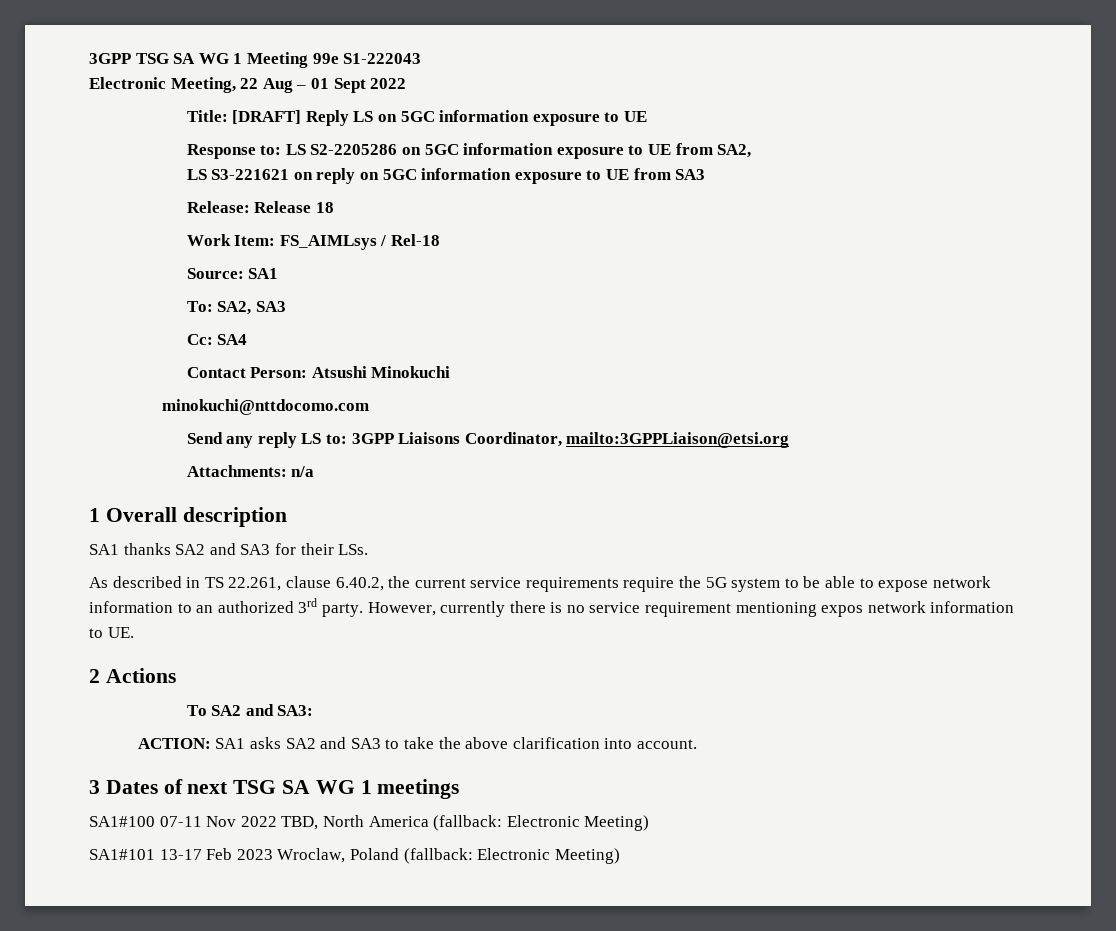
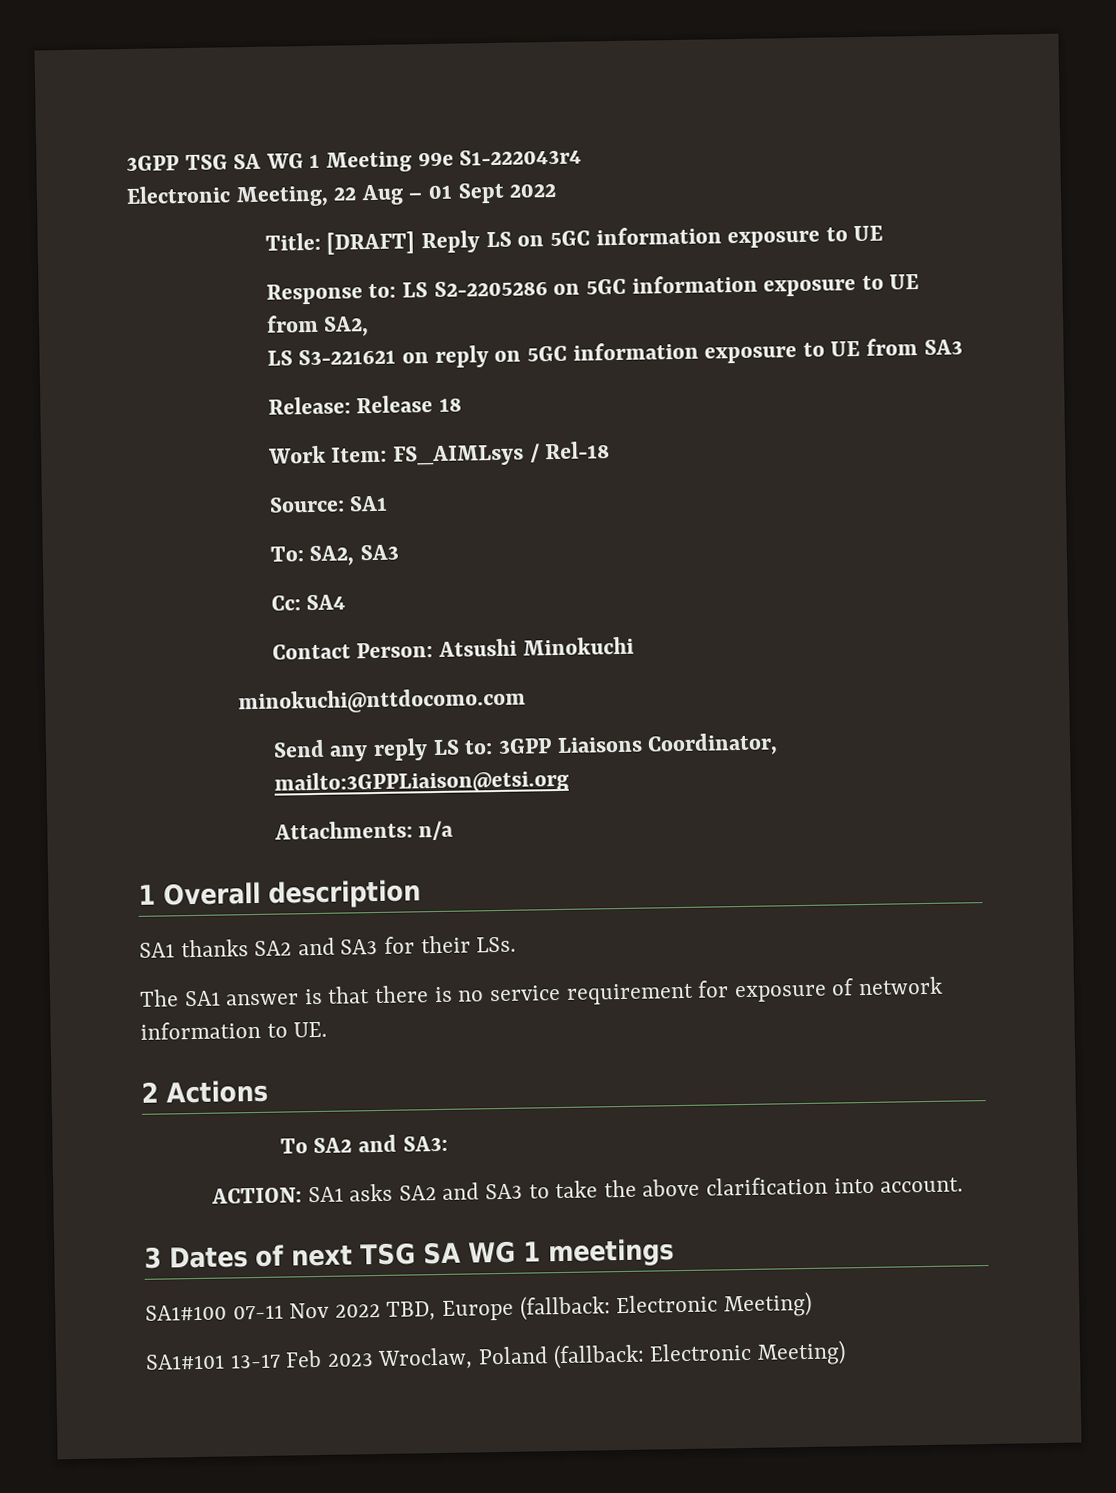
- 3GPP TSG SA WG 1 Meeting 99e S1-222043
+ 3GPP TSG SA WG 1 Meeting 99e S1-222043r4
- As described in TS 22.261, clause 6.40.2, the current service requirements require the 5G system to be able to expose network information to an authorized 3rd party. However, currently there is no service requirement mentioning expos network information to UE.
+ The SA1 answer is that there is no service requirement for exposure of network information to UE.
- SA1#100 07-11 Nov 2022 TBD, North America (fallback: Electronic Meeting)
+ SA1#100 07-11 Nov 2022 TBD, Europe (fallback: Electronic Meeting)

